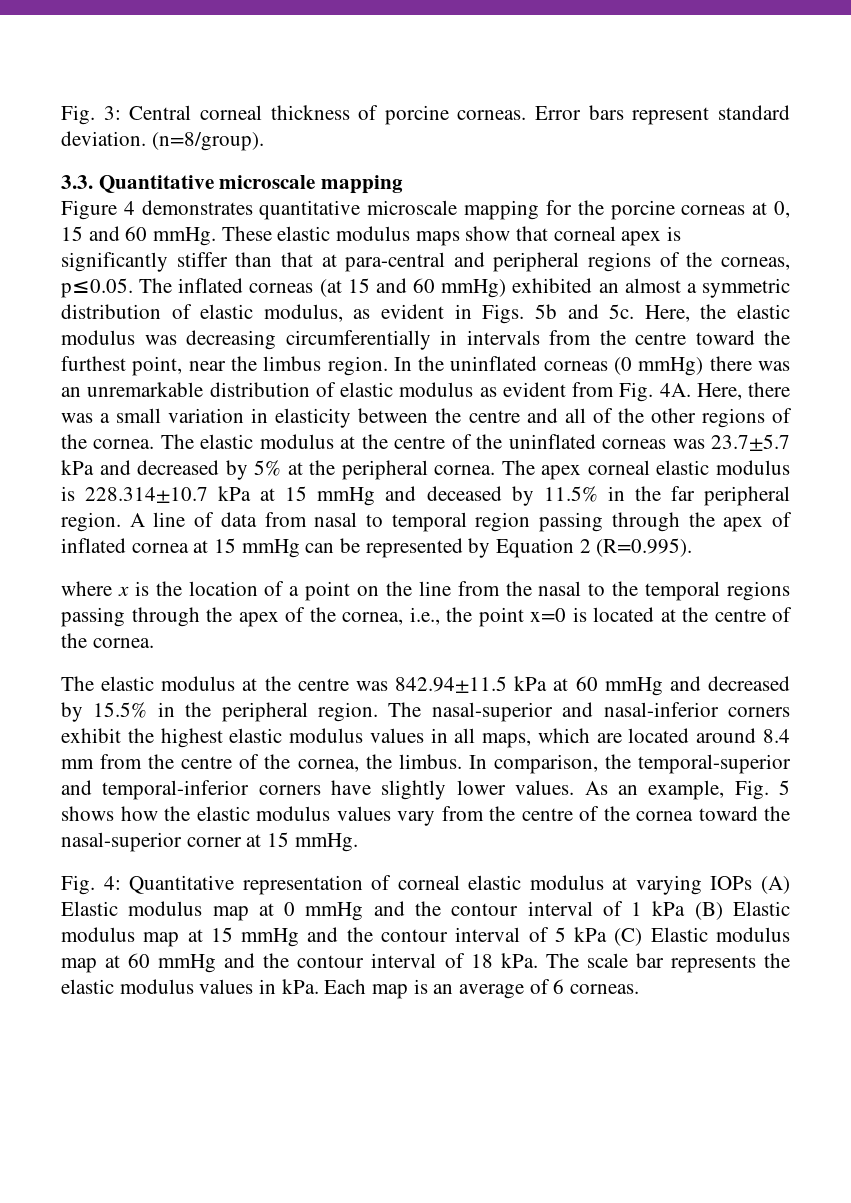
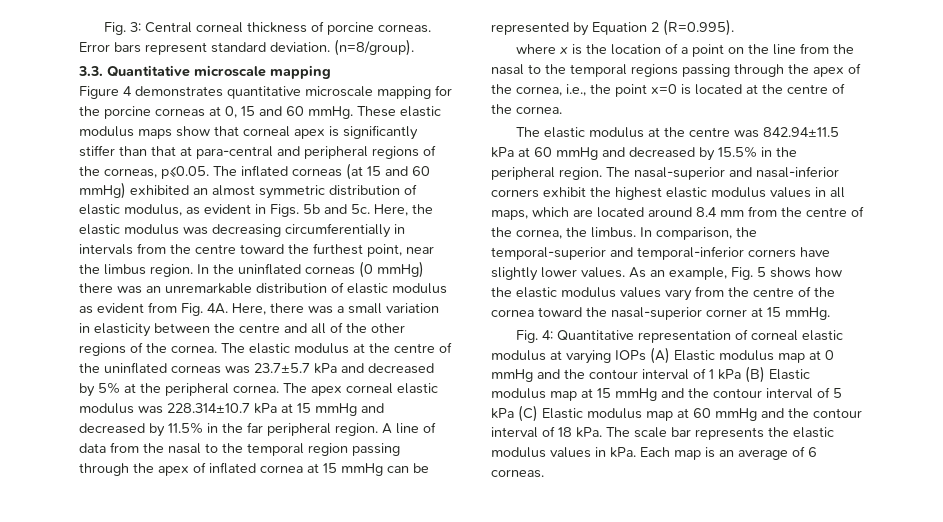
- These elastic modulus maps show that corneal apex is significantly stiffer than that at para-central and peripheral regions of the corneas, p≤0.05. The inflated corneas (at 15 and 60 mmHg) exhibited an almost a symmetric distribution of elastic modulus, as evident in Figs. 5b and 5c.
+ These elastic modulus maps show that corneal apex is significantly stiffer than that at para-central and peripheral regions of the corneas, p≤0.05. The inflated corneas (at 15 and 60 mmHg) exhibited an almost symmetric distribution of elastic modulus, as evident in Figs. 5b and 5c.
- The apex corneal elastic modulus is 228.314±10.7 kPa at 15 mmHg and deceased by 11.5% in the far peripheral region.
+ The apex corneal elastic modulus was 228.314±10.7 kPa at 15 mmHg and decreased by 11.5% in the far peripheral region.
- A line of data from nasal to temporal region passing through the apex of inflated cornea at 15 mmHg can be represented by Equation 2 (R=0.995).
+ A line of data from the nasal to the temporal region passing through the apex of inflated cornea at 15 mmHg can be represented by Equation 2 (R=0.995).

